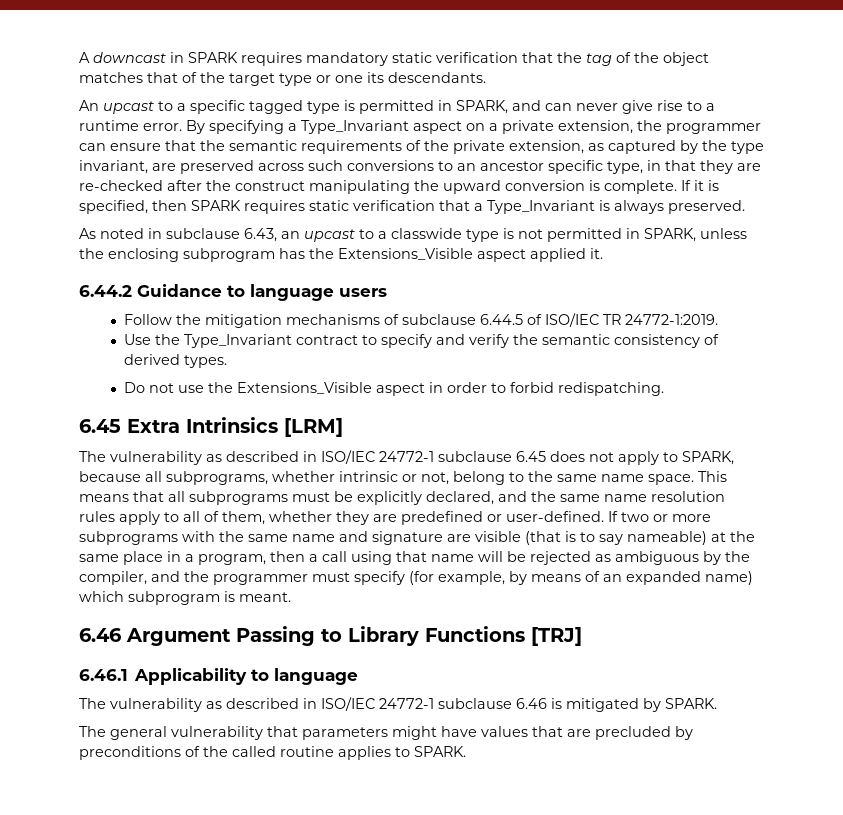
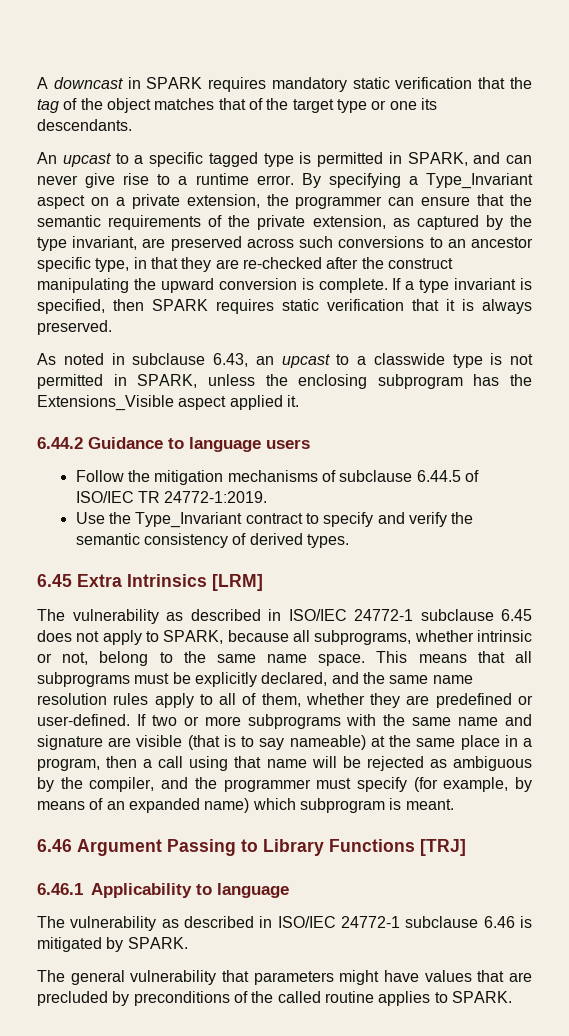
- If it is specified, then SPARK requires static verification that a Type_Invariant is always preserved.
+ If a type invariant is specified, then SPARK requires static verification that it is always preserved.
- Do not use the Extensions_Visible aspect in order to forbid redispatching.

